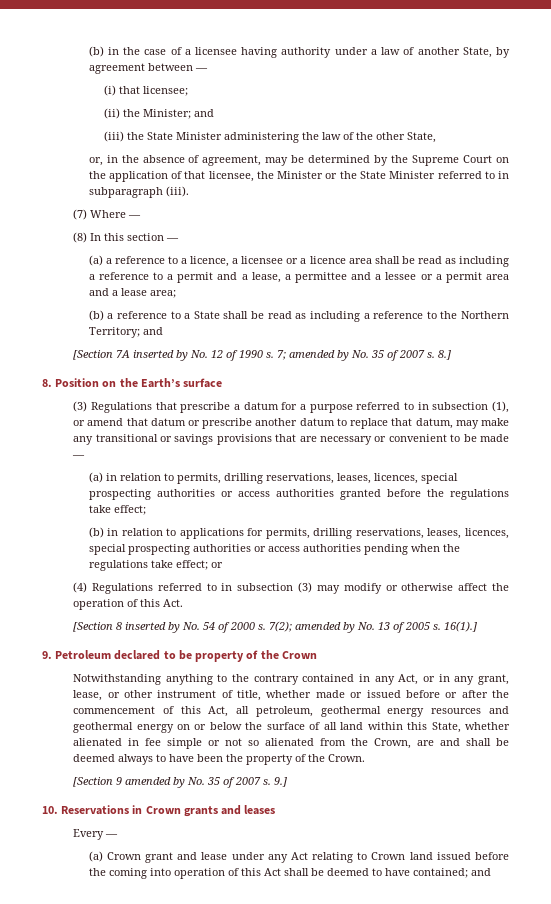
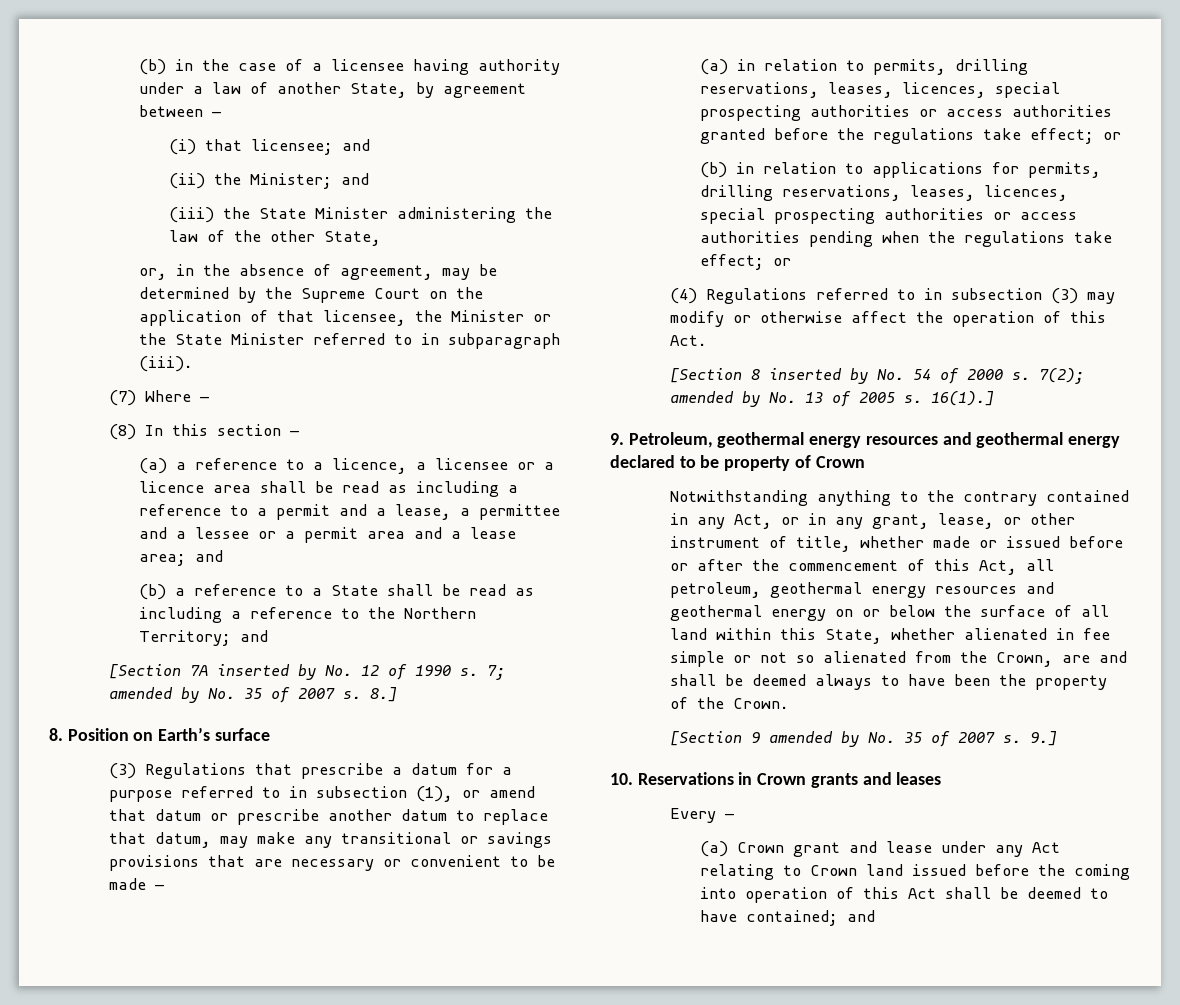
- (i) that licensee;
+ (i) that licensee; and
- (a) a reference to a licence, a licensee or a licence area shall be read as including a reference to a permit and a lease, a permittee and a lessee or a permit area and a lease area;
+ (a) a reference to a licence, a licensee or a licence area shall be read as including a reference to a permit and a lease, a permittee and a lessee or a permit area and a lease area; and
- 8. Position on the Earth’s surface
+ 8. Position on Earth’s surface
- (a) in relation to permits, drilling reservations, leases, licences, special prospecting authorities or access authorities granted before the regulations take effect;
+ (a) in relation to permits, drilling reservations, leases, licences, special prospecting authorities or access authorities granted before the regulations take effect; or
- 9. Petroleum declared to be property of the Crown
+ 9. Petroleum, geothermal energy resources and geothermal energy declared to be property of Crown

